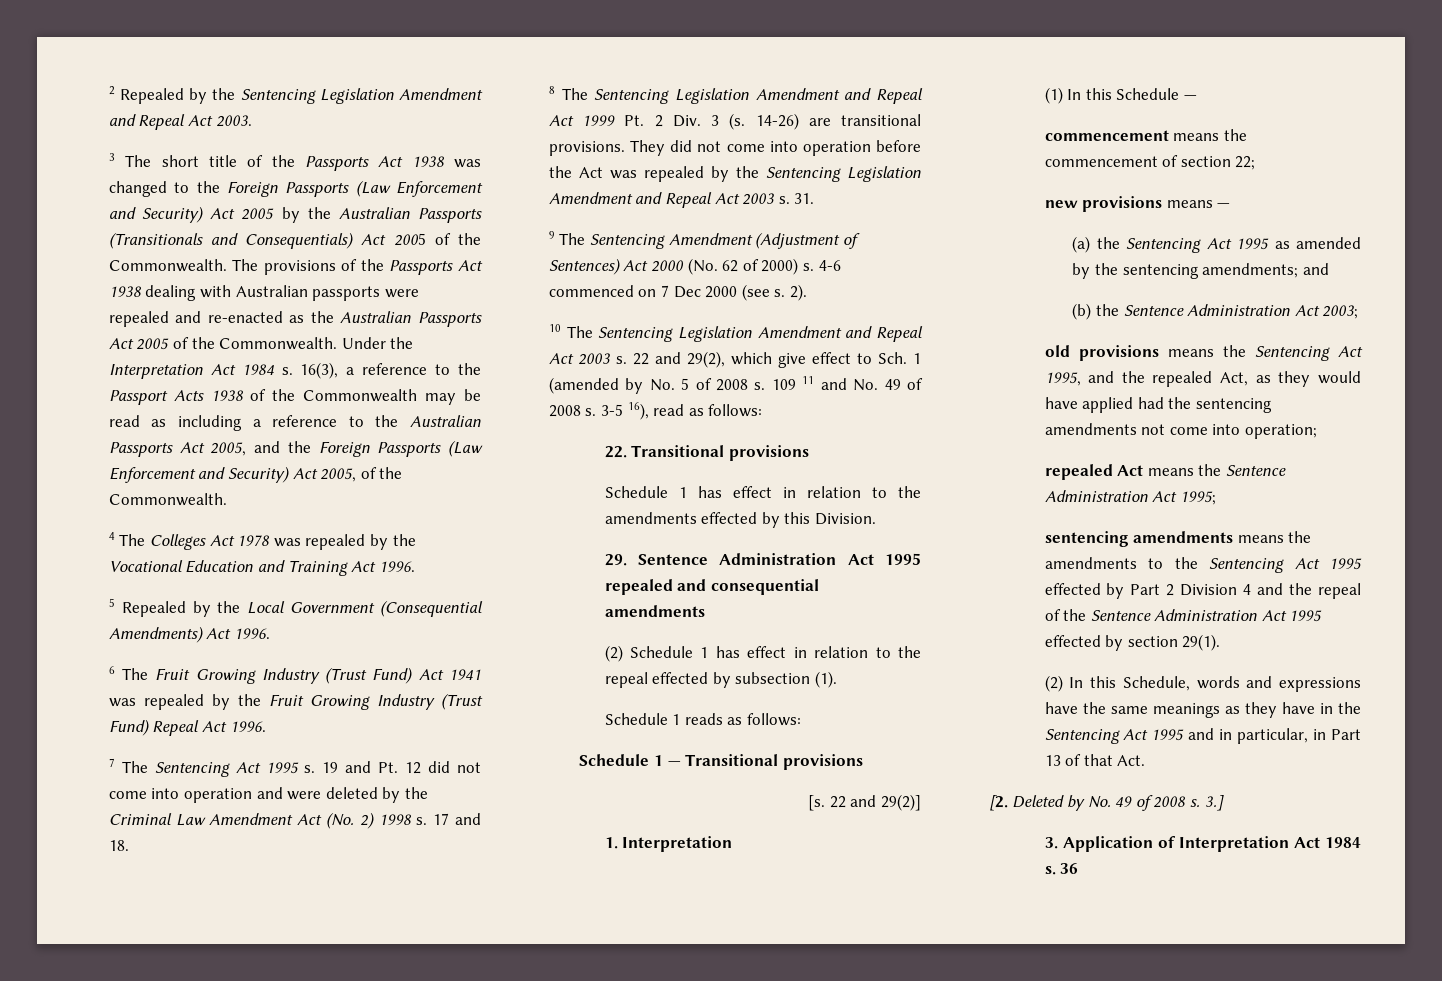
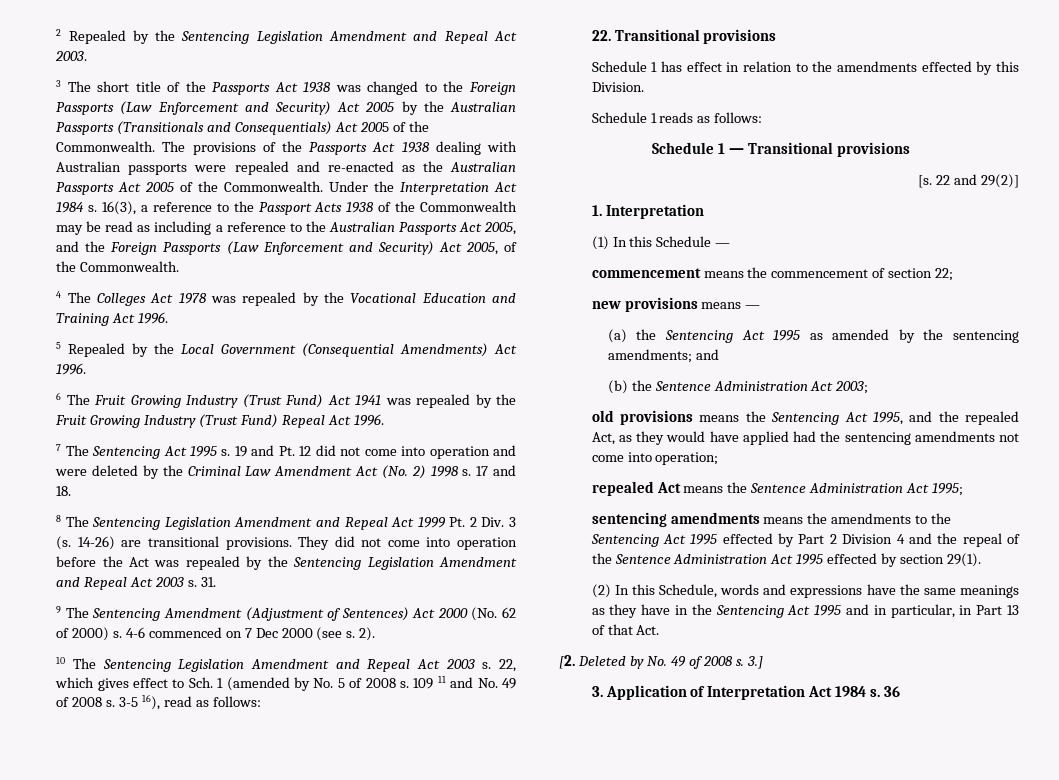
- 22 and 29(2), which give effect to Sch. 1 (amended by No. 5 of 2008 s.
+ 22, which gives effect to Sch. 1 (amended by No. 5 of 2008 s.
- 29. Sentence Administration Act 1995 repealed and consequential amendments
- (2) Schedule 1 has effect in relation to the repeal effected by subsection (1).

